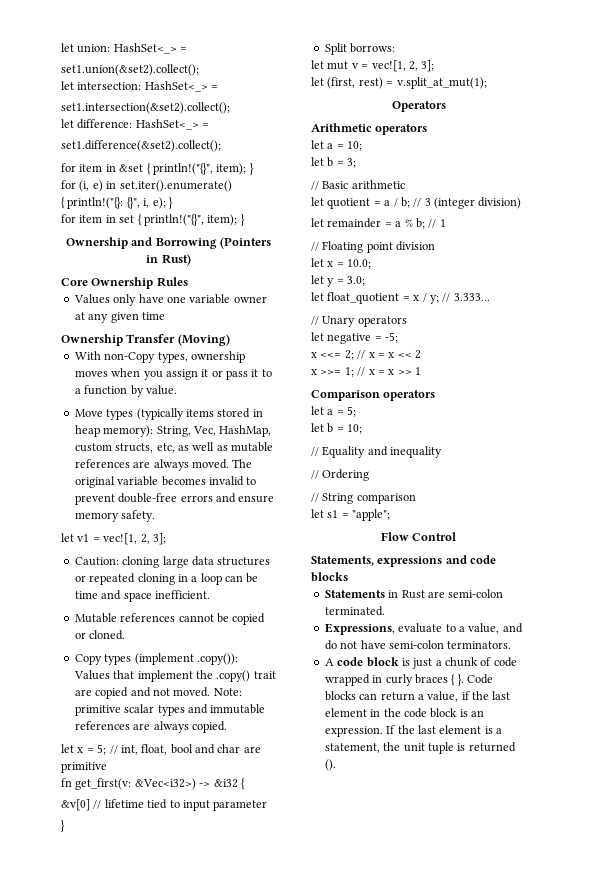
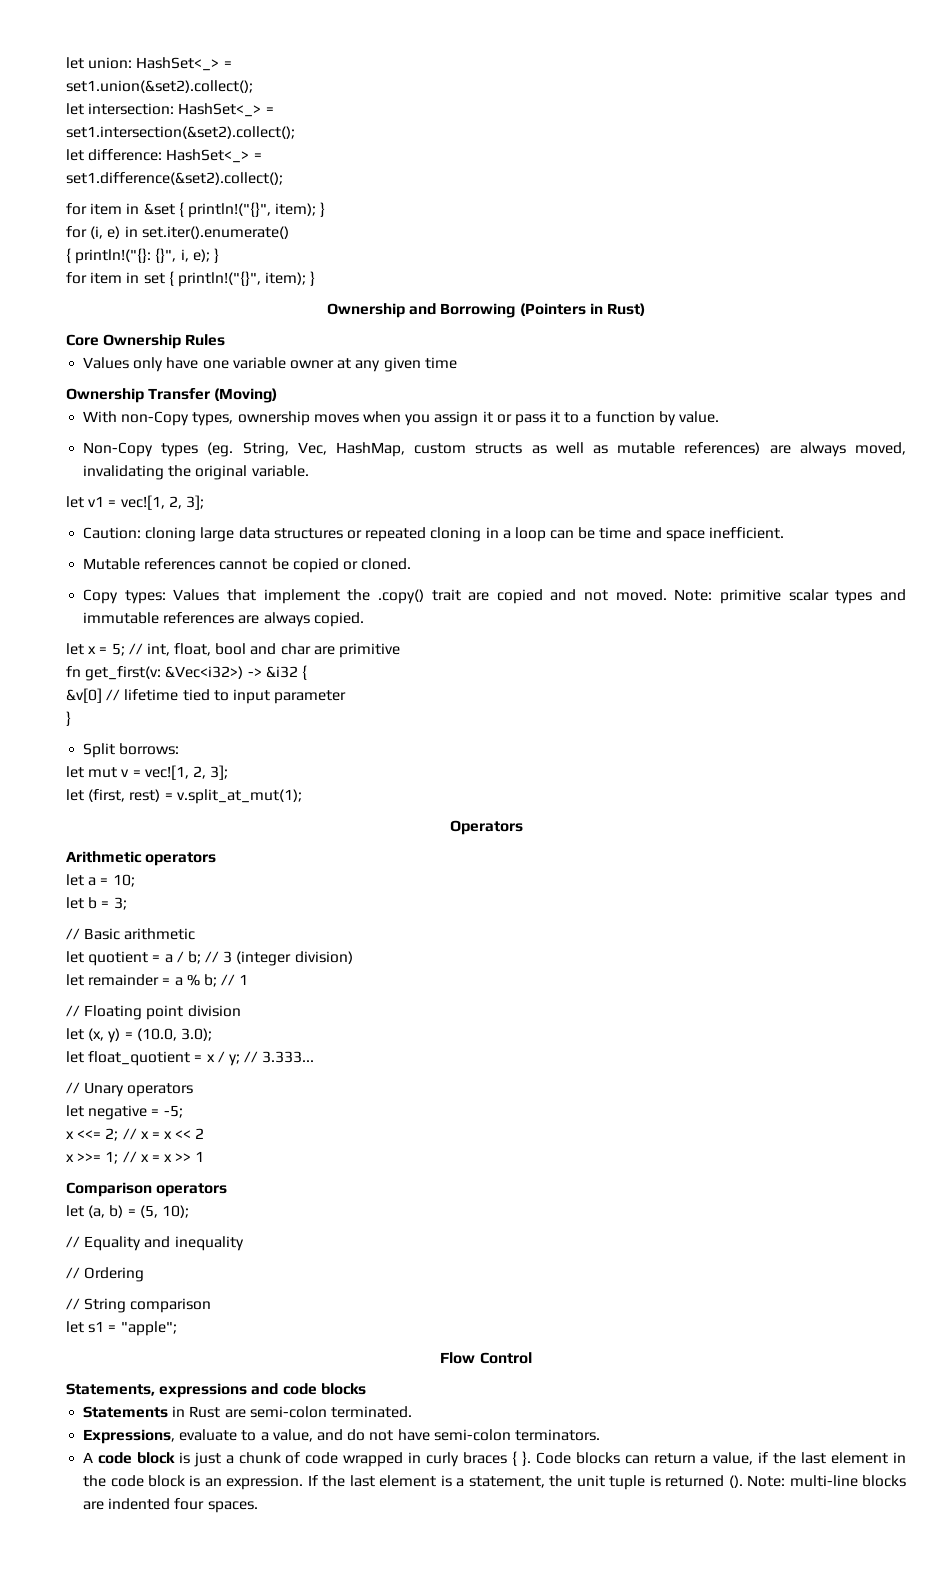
- Move types (typically items stored in heap memory): String, Vec, HashMap, custom structs, etc, as well as mutable references are always moved. The original variable becomes invalid to prevent double-free errors and ensure memory safety.
+ Non-Copy types (eg. String, Vec, HashMap, custom structs as well as mutable references) are always moved, invalidating the original variable.
- Copy types (implement .copy()): Values that implement the .copy() trait are copied and not moved.
+ Copy types: Values that implement the .copy() trait are copied and not moved.
- let x = 10.0;
- let y = 3.0;
+ let (x, y) = (10.0, 3.0);
- let a = 5;
- let b = 10;
+ let (a, b) = (5, 10);
+ Note: multi-line blocks are indented four spaces.

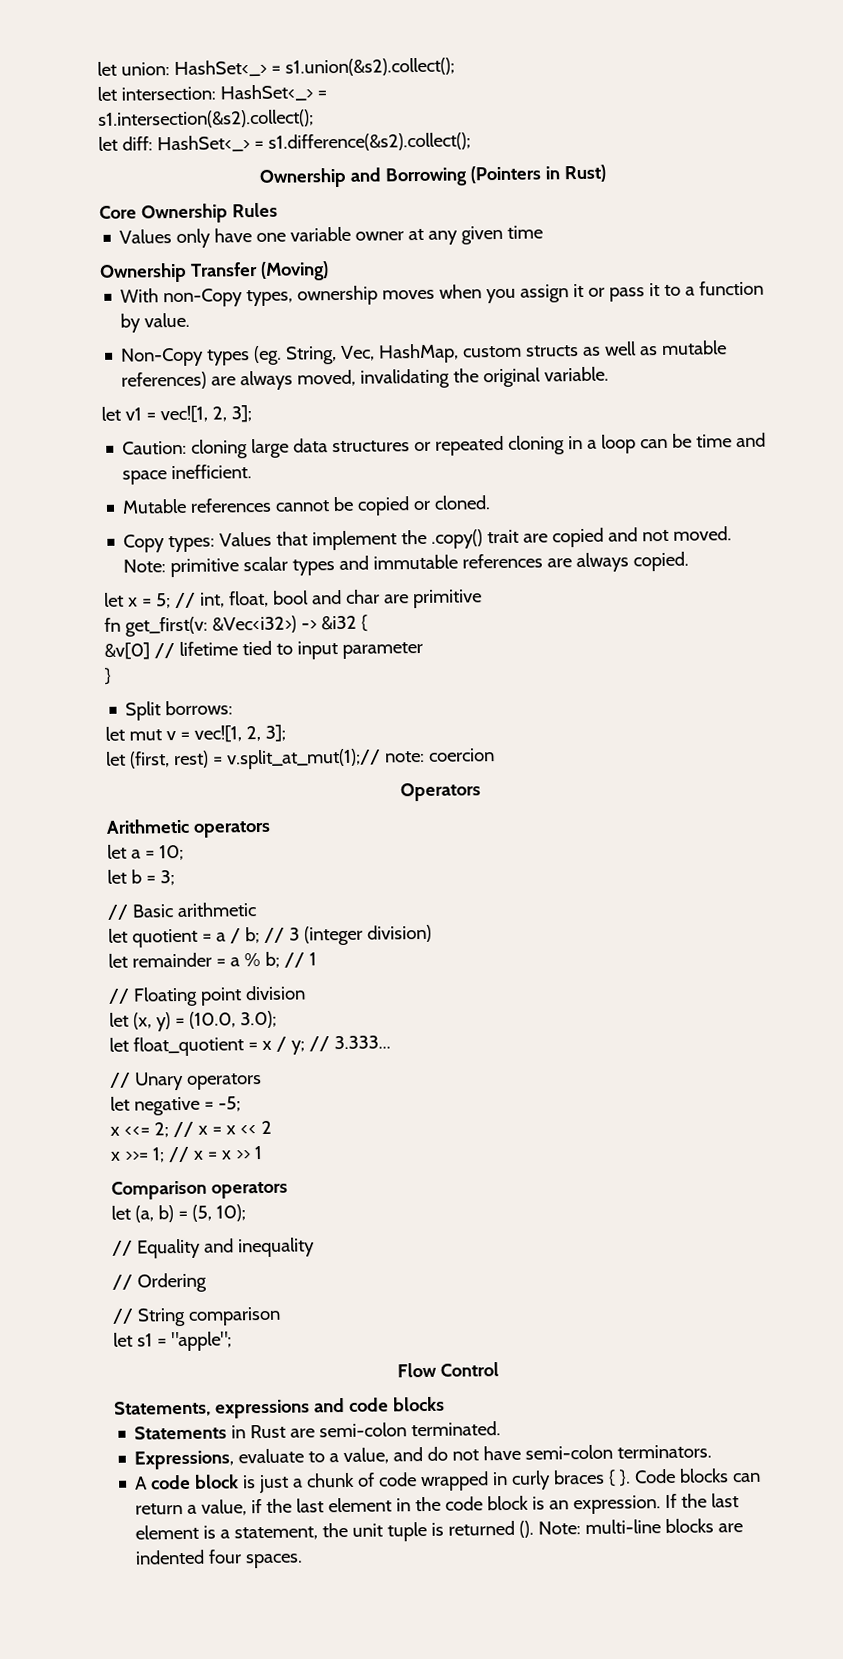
- let union: HashSet<_> =
- set1.union(&set2).collect();
+ let union: HashSet<_> = s1.union(&s2).collect();
- set1.intersection(&set2).collect();
- let difference: HashSet<_> =
- set1.difference(&set2).collect();
- for item in &set { println!("{}", item); }
- for (i, e) in set.iter().enumerate()
- { println!("{}: {}", i, e); }
- for item in set { println!("{}", item); }
+ s1.intersection(&s2).collect();
+ let diff: HashSet<_> = s1.difference(&s2).collect();
- let (first, rest) = v.split_at_mut(1);
+ let (first, rest) = v.split_at_mut(1);// note: coercion

